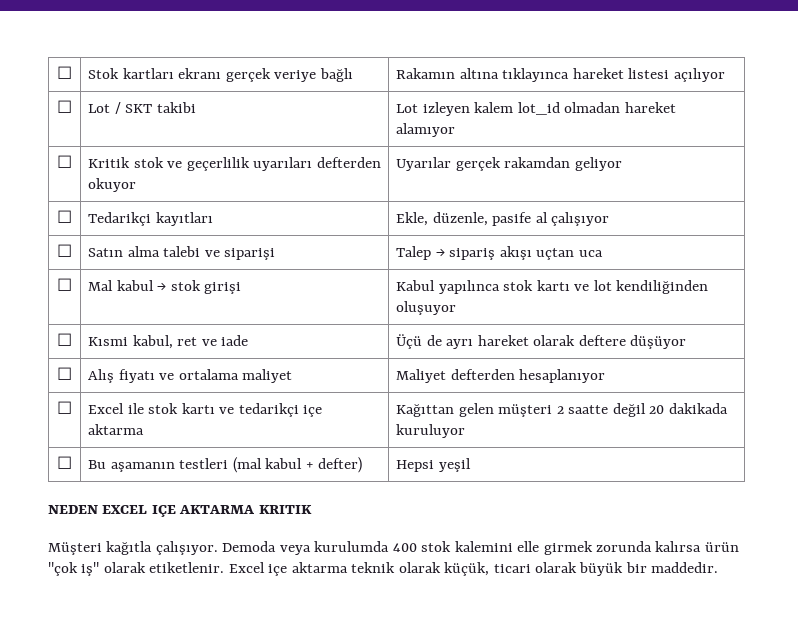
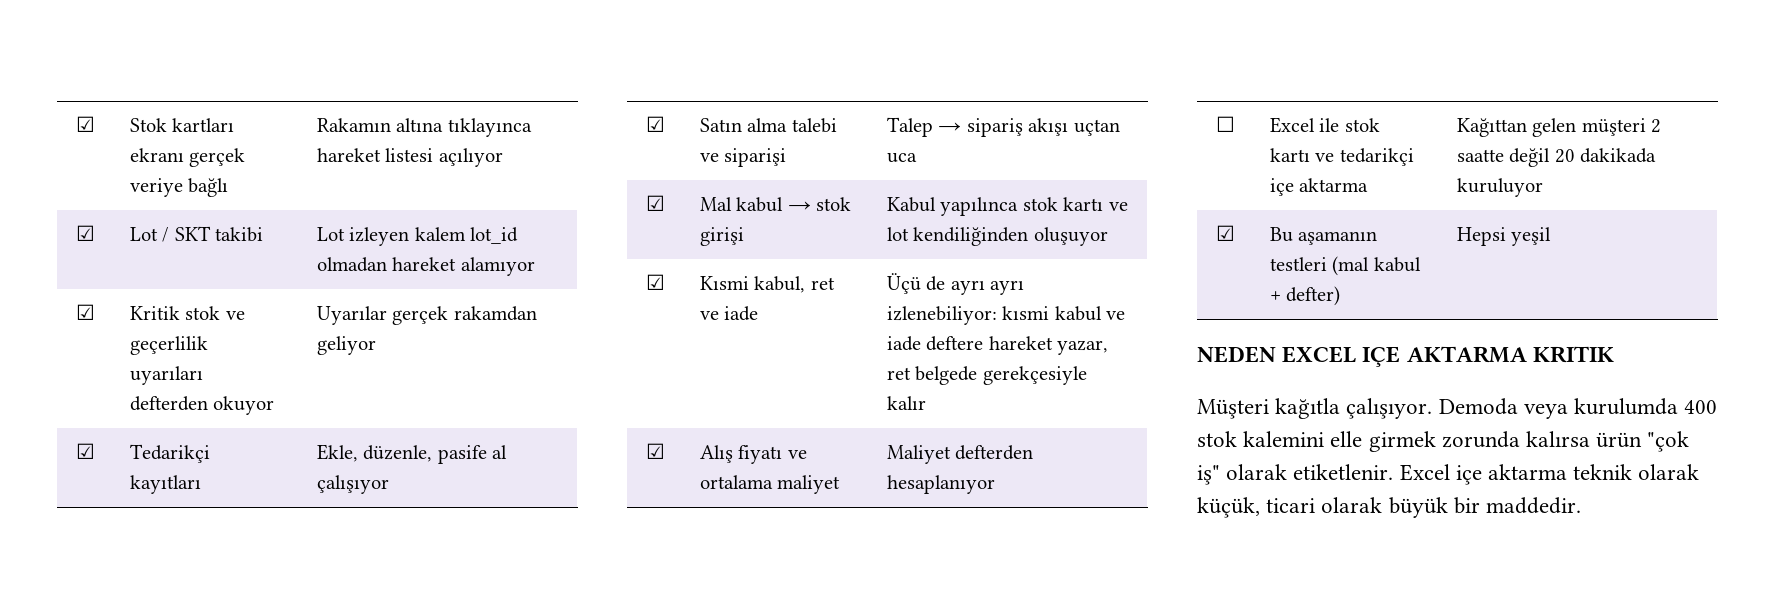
- ☐ | Stok kartları ekranı gerçek veriye bağlı | Rakamın altına tıklayınca hareket listesi açılıyor
+ ☑ | Stok kartları ekranı gerçek veriye bağlı | Rakamın altına tıklayınca hareket listesi açılıyor
- ☐ | Lot / SKT takibi | Lot izleyen kalem lot_id olmadan hareket alamıyor
+ ☑ | Lot / SKT takibi | Lot izleyen kalem lot_id olmadan hareket alamıyor
- ☐ | Kritik stok ve geçerlilik uyarıları defterden okuyor | Uyarılar gerçek rakamdan geliyor
+ ☑ | Kritik stok ve geçerlilik uyarıları defterden okuyor | Uyarılar gerçek rakamdan geliyor
- ☐ | Tedarikçi kayıtları | Ekle, düzenle, pasife al çalışıyor
+ ☑ | Tedarikçi kayıtları | Ekle, düzenle, pasife al çalışıyor
- ☐ | Satın alma talebi ve siparişi | Talep → sipariş akışı uçtan uca
+ ☑ | Satın alma talebi ve siparişi | Talep → sipariş akışı uçtan uca
- ☐ | Mal kabul → stok girişi | Kabul yapılınca stok kartı ve lot kendiliğinden oluşuyor
+ ☑ | Mal kabul → stok girişi | Kabul yapılınca stok kartı ve lot kendiliğinden oluşuyor
- ☐ | Kısmi kabul, ret ve iade | Üçü de ayrı hareket olarak deftere düşüyor
- ☐ | Alış fiyatı ve ortalama maliyet | Maliyet defterden hesaplanıyor
+ ☑ | Kısmi kabul, ret ve iade | Üçü de ayrı ayrı izlenebiliyor: kısmi kabul ve iade deftere hareket yazar, ret belgede gerekçesiyle kalır
+ ☑ | Alış fiyatı ve ortalama maliyet | Maliyet defterden hesaplanıyor
- ☐ | Bu aşamanın testleri (mal kabul + defter) | Hepsi yeşil
+ ☑ | Bu aşamanın testleri (mal kabul + defter) | Hepsi yeşil

